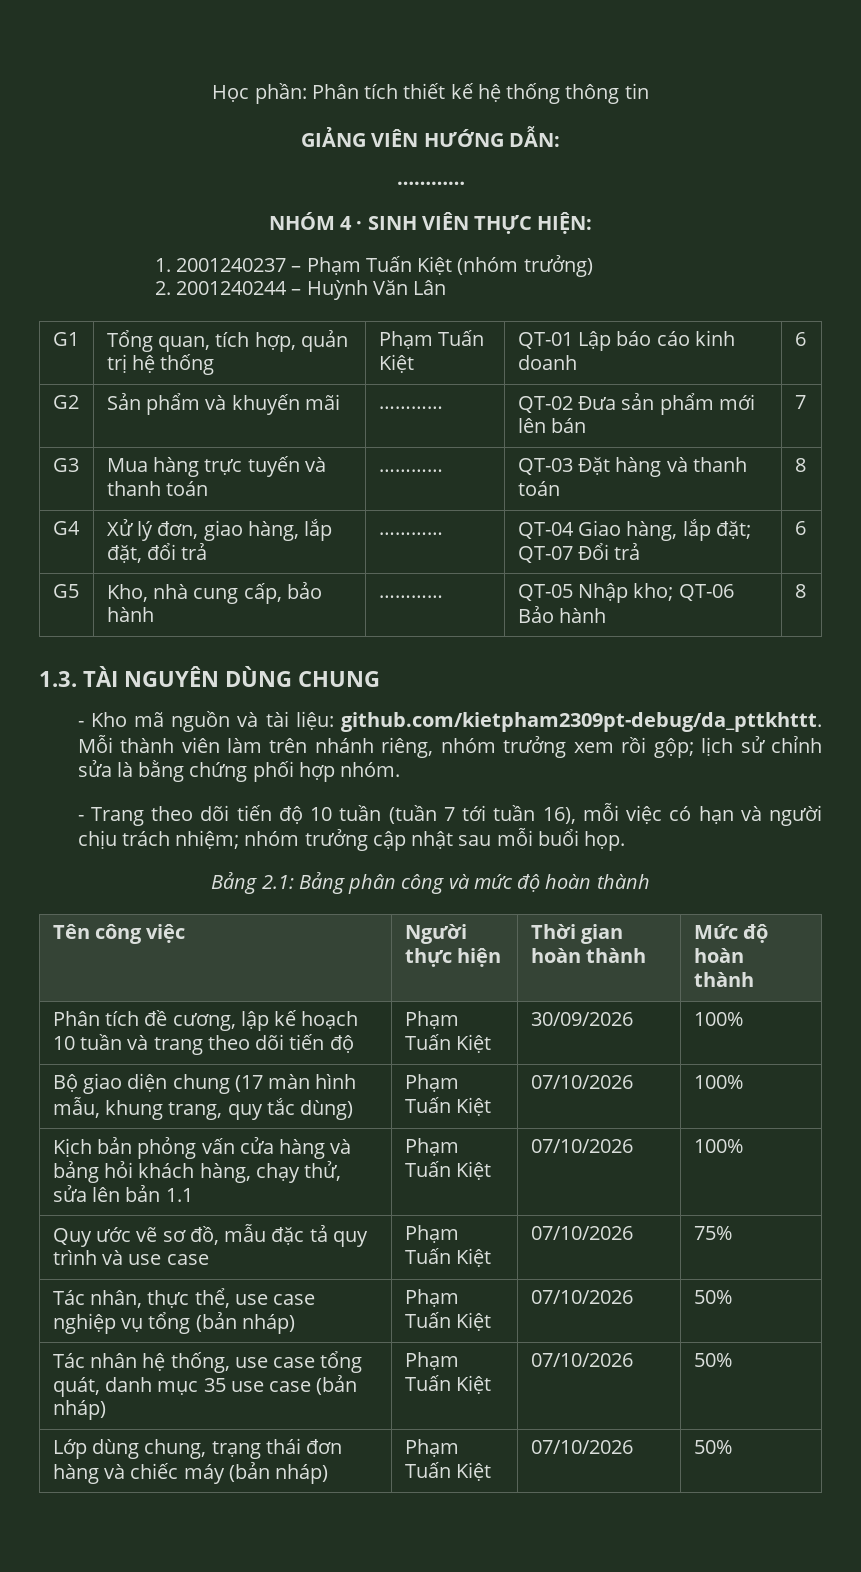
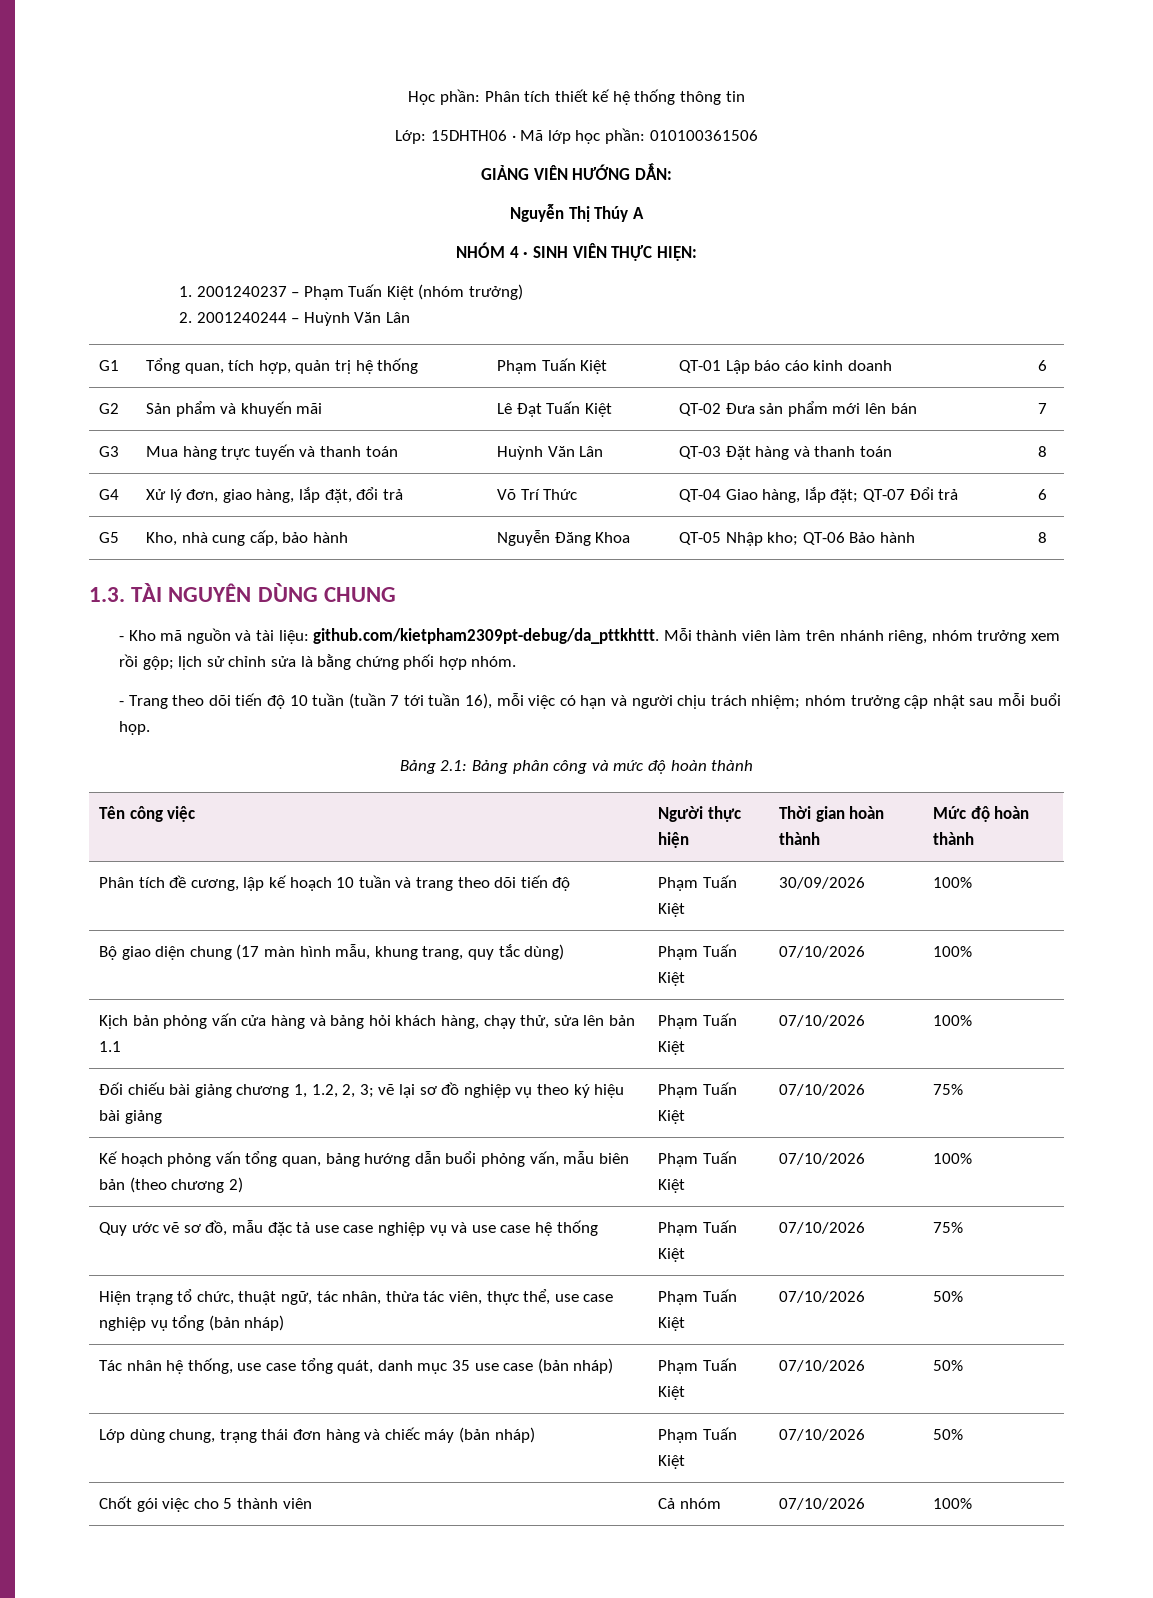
+ Lớp: 15DHTH06 · Mã lớp học phần: 010100361506
  GIẢNG VIÊN HƯỚNG DẪN:
- …………
+ Nguyễn Thị Thúy A
- G2 | Sản phẩm và khuyến mãi | ………… | QT-02 Đưa sản phẩm mới lên bán | 7
+ G2 | Sản phẩm và khuyến mãi | Lê Đạt Tuấn Kiệt | QT-02 Đưa sản phẩm mới lên bán | 7
- G3 | Mua hàng trực tuyến và thanh toán | ………… | QT-03 Đặt hàng và thanh toán | 8
+ G3 | Mua hàng trực tuyến và thanh toán | Huỳnh Văn Lân | QT-03 Đặt hàng và thanh toán | 8
- G4 | Xử lý đơn, giao hàng, lắp đặt, đổi trả | ………… | QT-04 Giao hàng, lắp đặt; QT-07 Đổi trả | 6
+ G4 | Xử lý đơn, giao hàng, lắp đặt, đổi trả | Võ Trí Thức | QT-04 Giao hàng, lắp đặt; QT-07 Đổi trả | 6
- G5 | Kho, nhà cung cấp, bảo hành | ………… | QT-05 Nhập kho; QT-06 Bảo hành | 8
+ G5 | Kho, nhà cung cấp, bảo hành | Nguyễn Đăng Khoa | QT-05 Nhập kho; QT-06 Bảo hành | 8
- Quy ước vẽ sơ đồ, mẫu đặc tả quy trình và use case | Phạm Tuấn Kiệt | 07/10/2026 | 75%
- Tác nhân, thực thể, use case nghiệp vụ tổng (bản nháp) | Phạm Tuấn Kiệt | 07/10/2026 | 50%
+ Đối chiếu bài giảng chương 1, 1.2, 2, 3; vẽ lại sơ đồ nghiệp vụ theo ký hiệu bài giảng | Phạm Tuấn Kiệt | 07/10/2026 | 75%
+ Kế hoạch phỏng vấn tổng quan, bảng hướng dẫn buổi phỏng vấn, mẫu biên bản (theo chương 2) | Phạm Tuấn Kiệt | 07/10/2026 | 100%
+ Quy ước vẽ sơ đồ, mẫu đặc tả use case nghiệp vụ và use case hệ thống | Phạm Tuấn Kiệt | 07/10/2026 | 75%
+ Hiện trạng tổ chức, thuật ngữ, tác nhân, thừa tác viên, thực thể, use case nghiệp vụ tổng (bản nháp) | Phạm Tuấn Kiệt | 07/10/2026 | 50%
+ Chốt gói việc cho 5 thành viên | Cả nhóm | 07/10/2026 | 100%

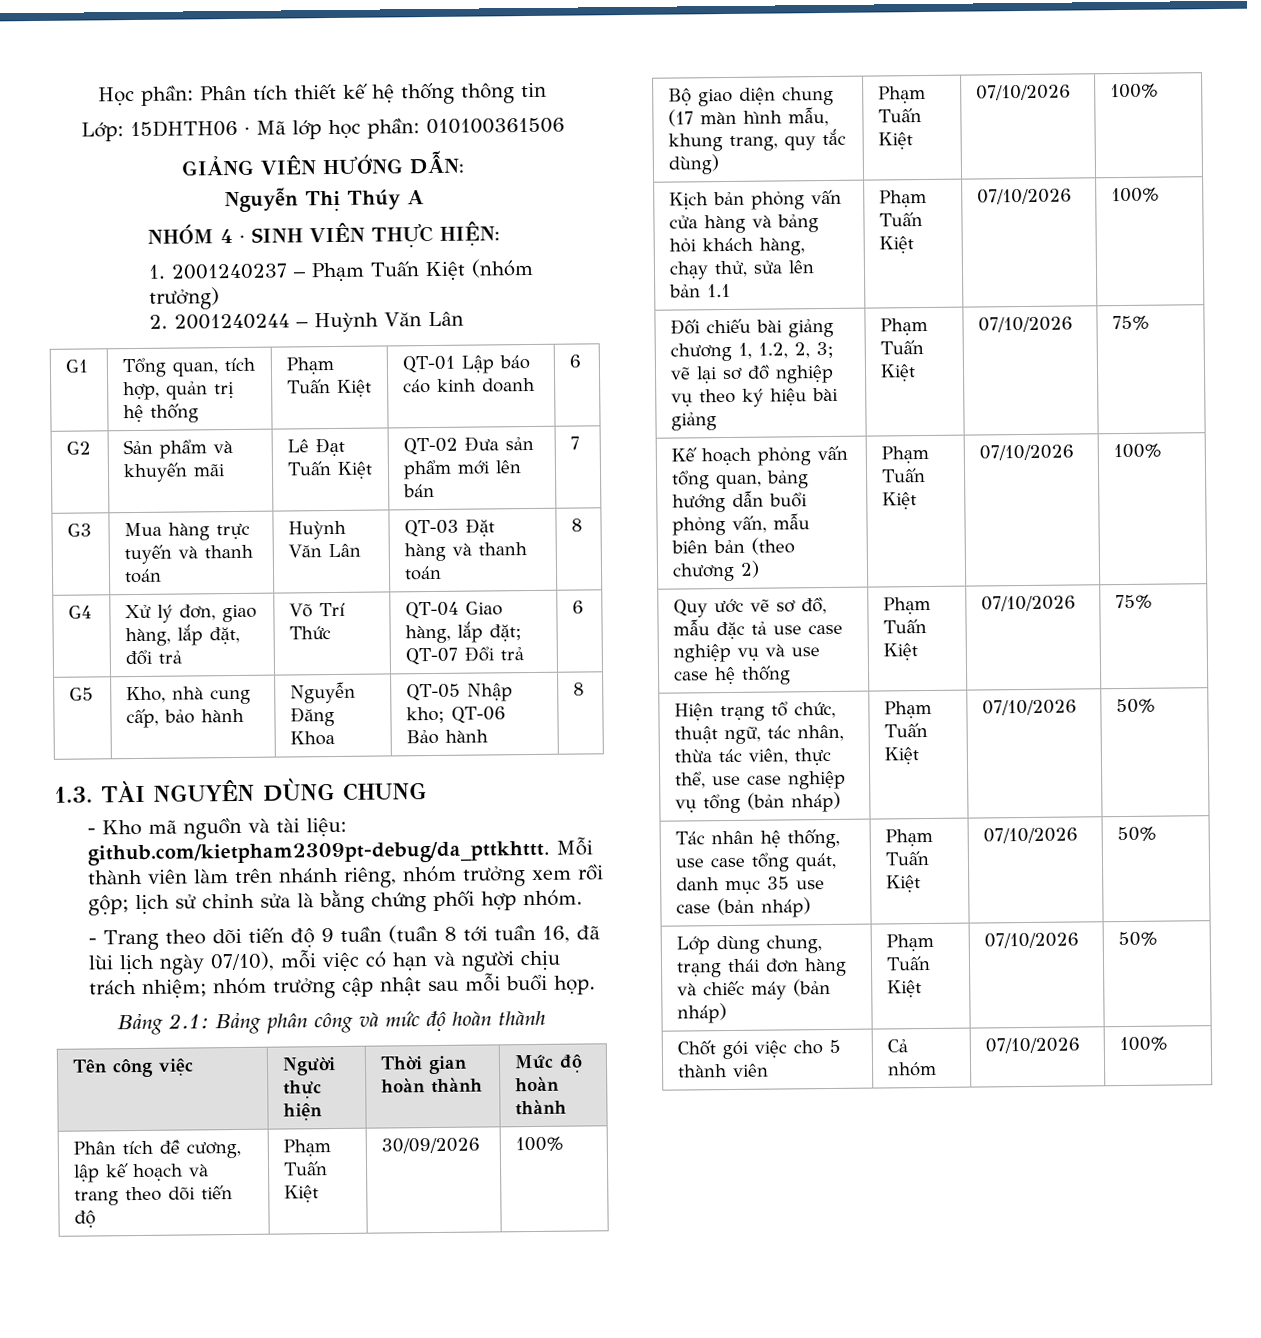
- - Trang theo dõi tiến độ 10 tuần (tuần 7 tới tuần 16), mỗi việc có hạn và người chịu trách nhiệm; nhóm trưởng cập nhật sau mỗi buổi họp.
+ - Trang theo dõi tiến độ 9 tuần (tuần 8 tới tuần 16, đã lùi lịch ngày 07/10), mỗi việc có hạn và người chịu trách nhiệm; nhóm trưởng cập nhật sau mỗi buổi họp.
- Phân tích đề cương, lập kế hoạch 10 tuần và trang theo dõi tiến độ | Phạm Tuấn Kiệt | 30/09/2026 | 100%
+ Phân tích đề cương, lập kế hoạch và trang theo dõi tiến độ | Phạm Tuấn Kiệt | 30/09/2026 | 100%

